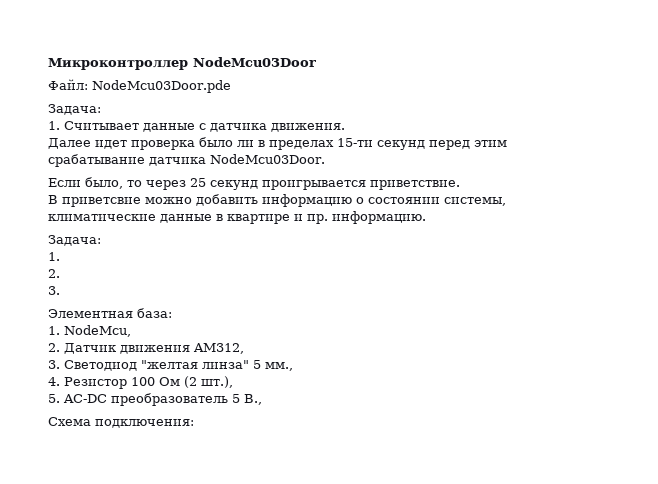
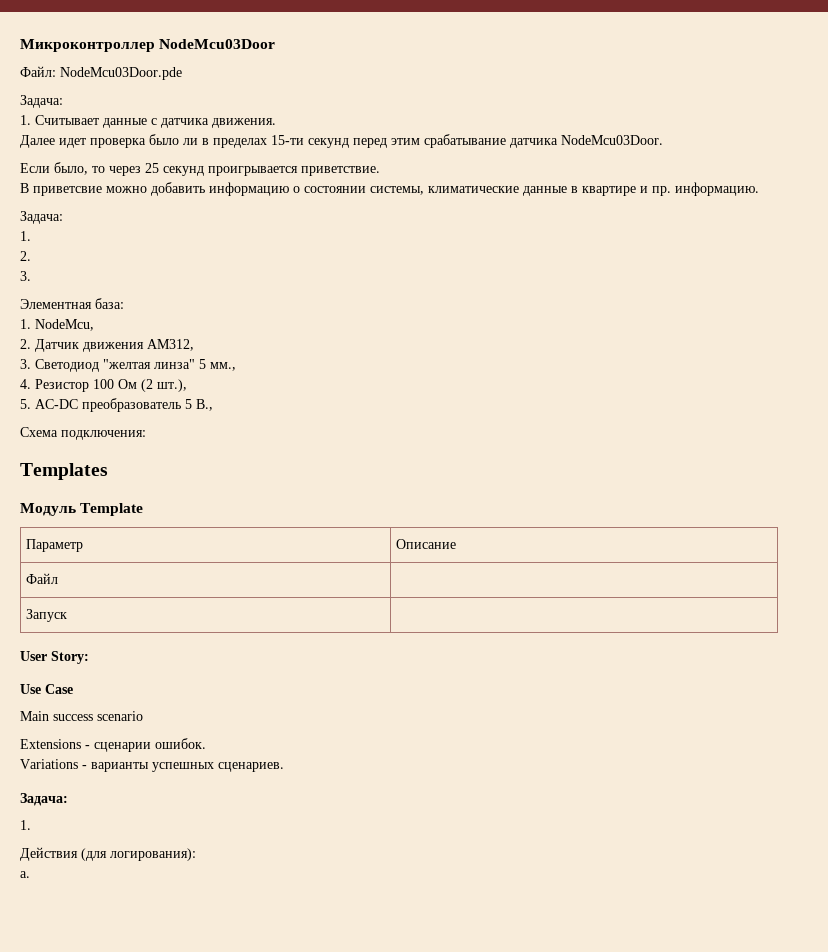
+ Templates
+ Модуль Template
+ Параметр | Описание
+ Файл |
+ Запуск |
+ User Story:
+ Use Case
+ Main success scenario
+ Extensions - сценарии ошибок.
+ Variations - варианты успешных сценариев.
+ Задача:
+ 1.
+ Действия (для логирования):
+ а.

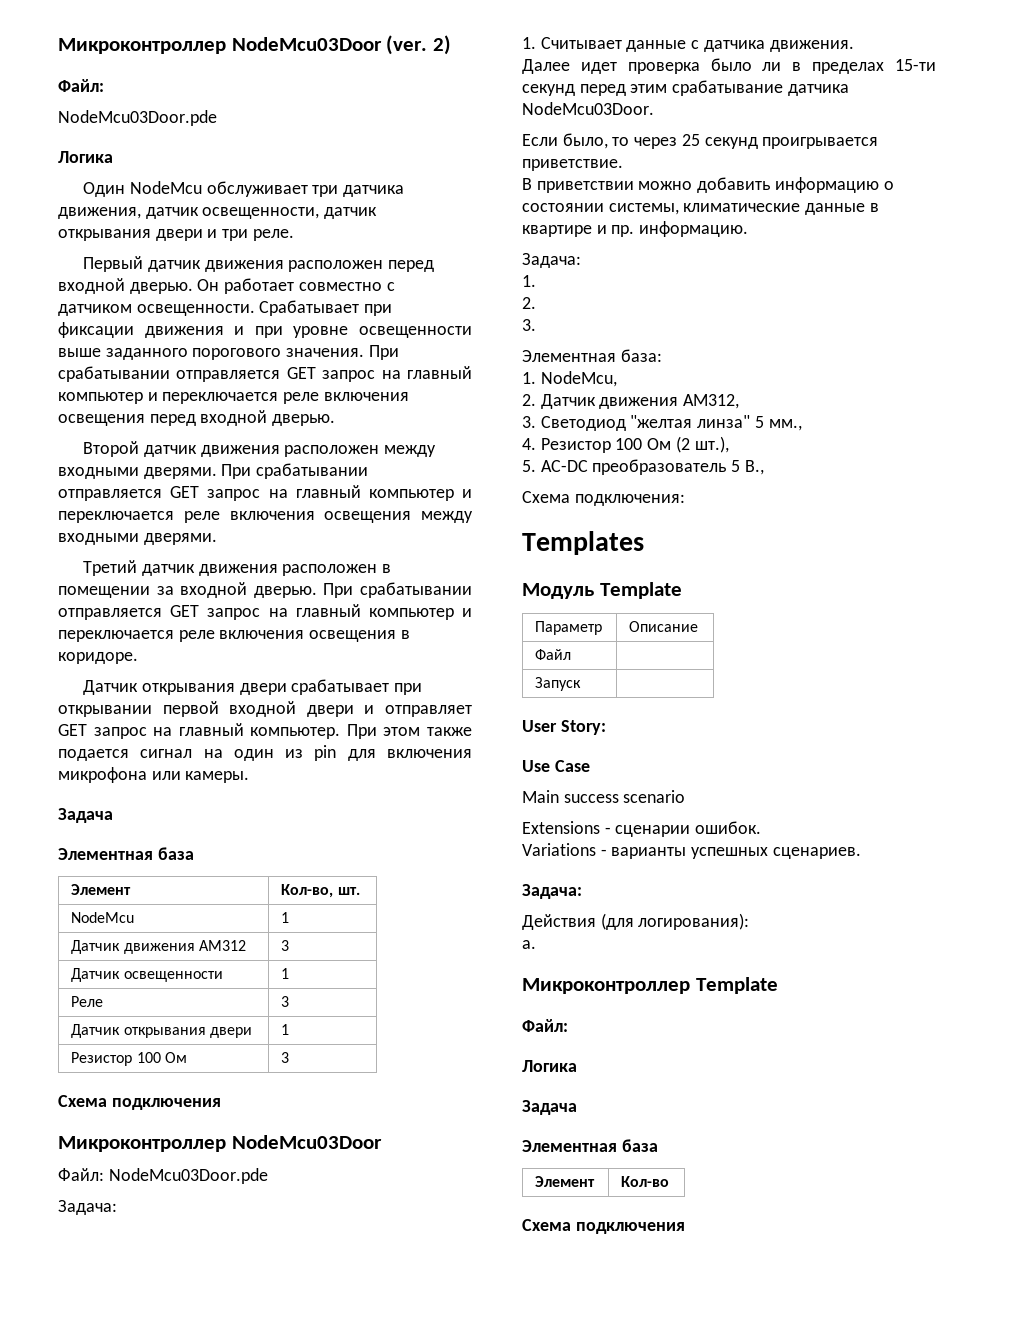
+ Микроконтроллер NodeMcu03Door (ver. 2)
+ Файл:
+ NodeMcu03Door.pde
+ Логика
+ Один NodeMcu обслуживает три датчика движения, датчик освещенности, датчик открывания двери и три реле.
+ Первый датчик движения расположен перед входной дверью. Он работает совместно с датчиком освещенности. Срабатывает при фиксации движения и при уровне освещенности выше заданного порогового значения. При срабатывании отправляется GET запрос на главный компьютер и переключается реле включения освещения перед входной дверью.
+ Второй датчик движения расположен между входными дверями. При срабатывании отправляется GET запрос на главный компьютер и переключается реле включения освещения между входными дверями.
+ Третий датчик движения расположен в помещении за входной дверью. При срабатывании отправляется GET запрос на главный компьютер и переключается реле включения освещения в коридоре.
+ Датчик открывания двери срабатывает при открывании первой входной двери и отправляет GET запрос на главный компьютер. При этом также подается сигнал на один из pin для включения микрофона или камеры.
+ Задача
+ Элементная база
+ Элемент | Кол-во, шт.
+ NodeMcu | 1
+ Датчик движения AM312 | 3
+ Датчик освещенности | 1
+ Реле | 3
+ Датчик открывания двери | 1
+ Резистор 100 Ом | 3
+ Схема подключения
- В приветсвие можно добавить информацию о состоянии системы, климатические данные в квартире и пр. информацию.
+ В приветствии можно добавить информацию о состоянии системы, климатические данные в квартире и пр. информацию.
  Variations - варианты успешных сценариев.
  Задача:
- 1.
+ Микроконтроллер Template
+ Файл:
+ Логика
+ Задача
+ Элементная база
+ Элемент | Кол-во
+ Схема подключения

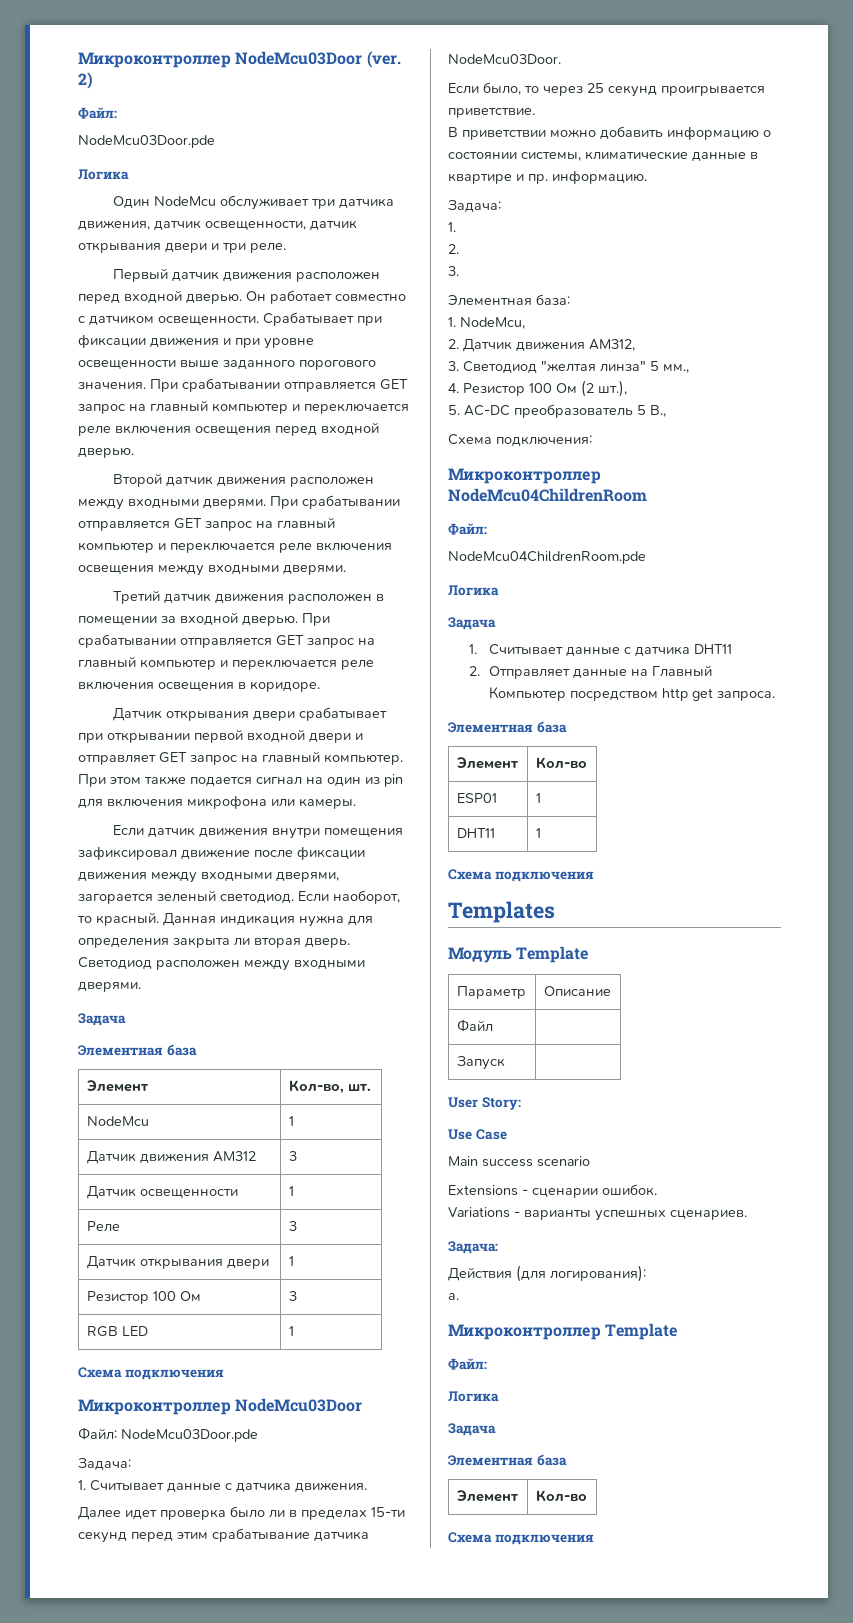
+ Если датчик движения внутри помещения зафиксировал движение после фиксации движения между входными дверями, загорается зеленый светодиод. Если наоборот, то красный. Данная индикация нужна для определения закрыта ли вторая дверь. Светодиод расположен между входными дверями.
+ RGB LED | 1
+ Микроконтроллер NodeMcu04ChildrenRoom
+ Файл:
+ NodeMcu04ChildrenRoom.pde
+ Логика
+ Задача
+ 1. Считывает данные с датчика DHT11
+ 2. Отправляет данные на Главный Компьютер посредством http get запроса.
+ Элементная база
+ Элемент | Кол-во
+ ESP01 | 1
+ DHT11 | 1
+ Схема подключения

